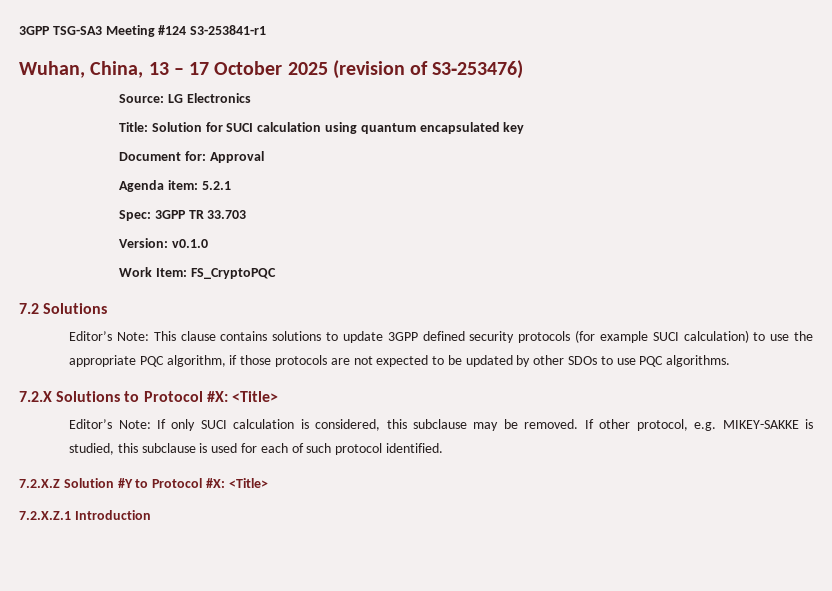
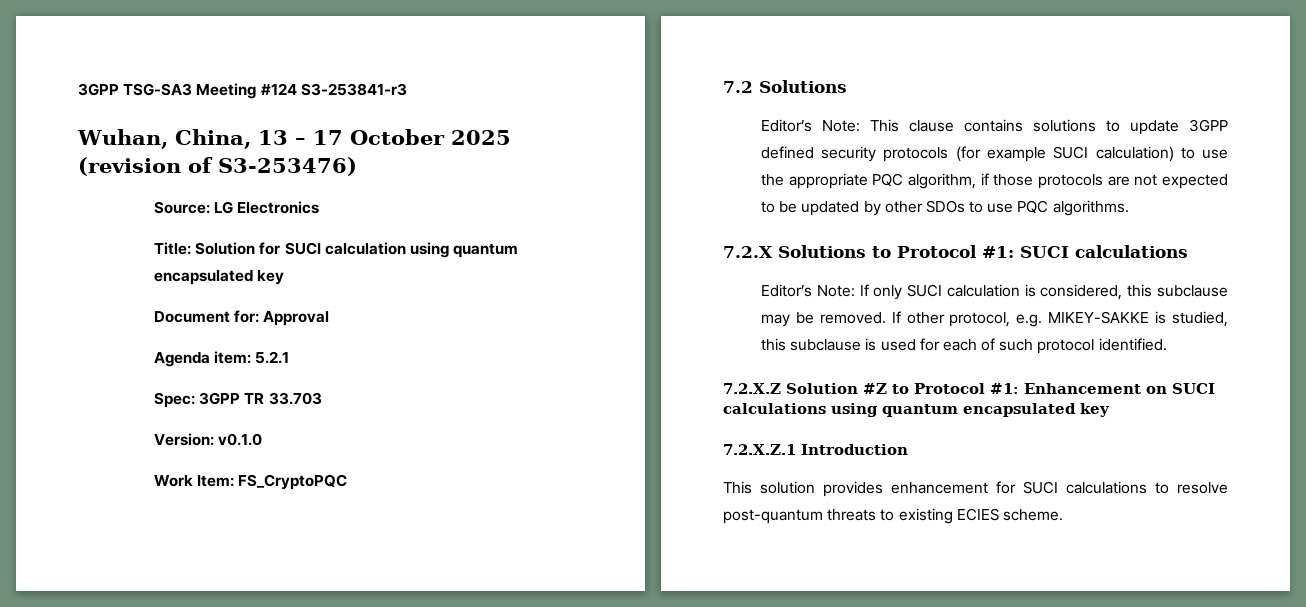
- 3GPP TSG-SA3 Meeting #124 S3-253841-r1
+ 3GPP TSG-SA3 Meeting #124 S3-253841-r3
- 7.2.X Solutions to Protocol #X: <Title>
+ 7.2.X Solutions to Protocol #1: SUCI calculations
- 7.2.X.Z Solution #Y to Protocol #X: <Title>
+ 7.2.X.Z Solution #Z to Protocol #1: Enhancement on SUCI calculations using quantum encapsulated key
  7.2.X.Z.1 Introduction
+ This solution provides enhancement for SUCI calculations to resolve post-quantum threats to existing ECIES scheme.

